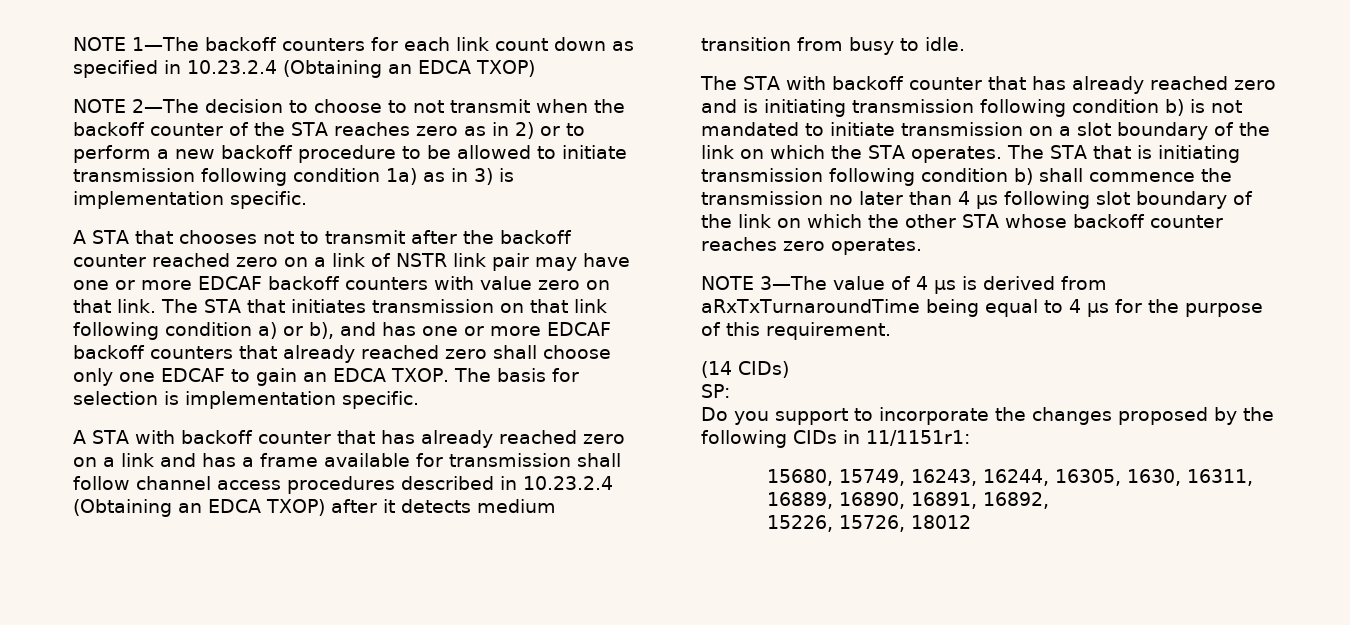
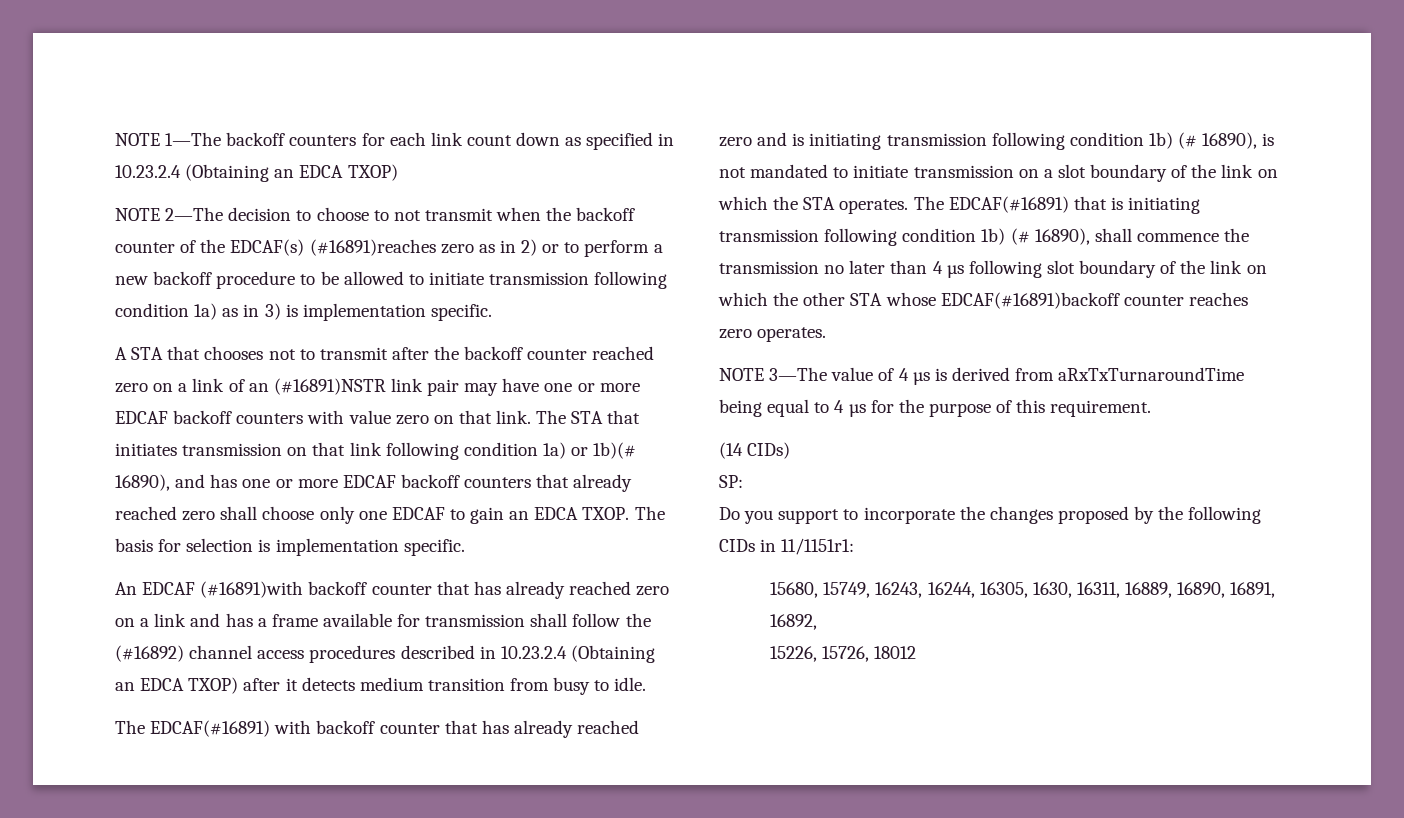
- NOTE 2—The decision to choose to not transmit when the backoff counter of the STA reaches zero as in 2) or to perform a new backoff procedure to be allowed to initiate transmission following condition 1a) as in 3) is implementation specific.
+ NOTE 2—The decision to choose to not transmit when the backoff counter of the EDCAF(s) (#16891)reaches zero as in 2) or to perform a new backoff procedure to be allowed to initiate transmission following condition 1a) as in 3) is implementation specific.
- A STA that chooses not to transmit after the backoff counter reached zero on a link of NSTR link pair may have one or more EDCAF backoff counters with value zero on that link.
+ A STA that chooses not to transmit after the backoff counter reached zero on a link of an (#16891)NSTR link pair may have one or more EDCAF backoff counters with value zero on that link.
- The STA that initiates transmission on that link following condition a) or b), and has one or more EDCAF backoff counters that already reached zero shall choose only one EDCAF to gain an EDCA TXOP.
+ The STA that initiates transmission on that link following condition 1a) or 1b)(# 16890), and has one or more EDCAF backoff counters that already reached zero shall choose only one EDCAF to gain an EDCA TXOP.
- A STA with backoff counter that has already reached zero on a link and has a frame available for transmission shall follow channel access procedures described in 10.23.2.4 (Obtaining an EDCA TXOP) after it detects medium transition from busy to idle.
+ An EDCAF (#16891)with backoff counter that has already reached zero on a link and has a frame available for transmission shall follow the (#16892) channel access procedures described in 10.23.2.4 (Obtaining an EDCA TXOP) after it detects medium transition from busy to idle.
- The STA with backoff counter that has already reached zero and is initiating transmission following condition b) is not mandated to initiate transmission on a slot boundary of the link on which the STA operates.
+ The EDCAF(#16891) with backoff counter that has already reached zero and is initiating transmission following condition 1b) (# 16890), is not mandated to initiate transmission on a slot boundary of the link on which the STA operates.
- The STA that is initiating transmission following condition b) shall commence the transmission no later than 4 µs following slot boundary of the link on which the other STA whose backoff counter reaches zero operates.
+ The EDCAF(#16891) that is initiating transmission following condition 1b) (# 16890), shall commence the transmission no later than 4 µs following slot boundary of the link on which the other STA whose EDCAF(#16891)backoff counter reaches zero operates.

